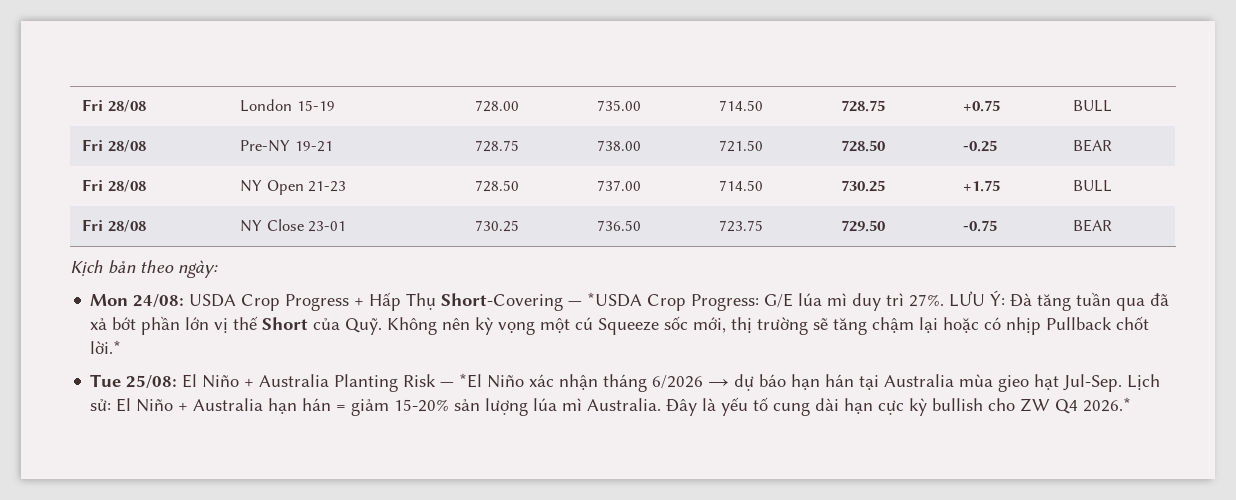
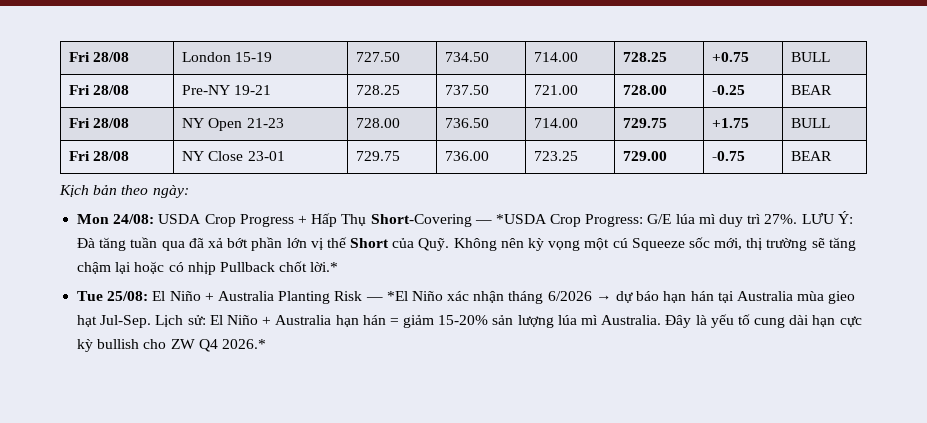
- Fri 28/08 | London 15-19 | 728.00 | 735.00 | 714.50 | 728.75 | +0.75 | BULL
+ Fri 28/08 | London 15-19 | 727.50 | 734.50 | 714.00 | 728.25 | +0.75 | BULL
- Fri 28/08 | Pre-NY 19-21 | 728.75 | 738.00 | 721.50 | 728.50 | -0.25 | BEAR
+ Fri 28/08 | Pre-NY 19-21 | 728.25 | 737.50 | 721.00 | 728.00 | -0.25 | BEAR
- Fri 28/08 | NY Open 21-23 | 728.50 | 737.00 | 714.50 | 730.25 | +1.75 | BULL
+ Fri 28/08 | NY Open 21-23 | 728.00 | 736.50 | 714.00 | 729.75 | +1.75 | BULL
- Fri 28/08 | NY Close 23-01 | 730.25 | 736.50 | 723.75 | 729.50 | -0.75 | BEAR
+ Fri 28/08 | NY Close 23-01 | 729.75 | 736.00 | 723.25 | 729.00 | -0.75 | BEAR

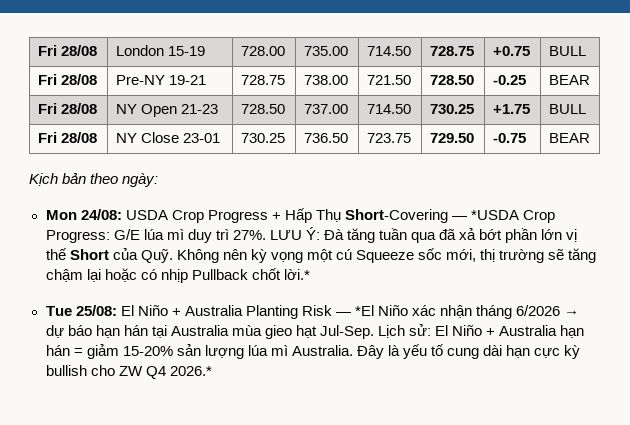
- Fri 28/08 | London 15-19 | 727.50 | 734.50 | 714.00 | 728.25 | +0.75 | BULL
+ Fri 28/08 | London 15-19 | 728.00 | 735.00 | 714.50 | 728.75 | +0.75 | BULL
- Fri 28/08 | Pre-NY 19-21 | 728.25 | 737.50 | 721.00 | 728.00 | -0.25 | BEAR
+ Fri 28/08 | Pre-NY 19-21 | 728.75 | 738.00 | 721.50 | 728.50 | -0.25 | BEAR
- Fri 28/08 | NY Open 21-23 | 728.00 | 736.50 | 714.00 | 729.75 | +1.75 | BULL
+ Fri 28/08 | NY Open 21-23 | 728.50 | 737.00 | 714.50 | 730.25 | +1.75 | BULL
- Fri 28/08 | NY Close 23-01 | 729.75 | 736.00 | 723.25 | 729.00 | -0.75 | BEAR
+ Fri 28/08 | NY Close 23-01 | 730.25 | 736.50 | 723.75 | 729.50 | -0.75 | BEAR

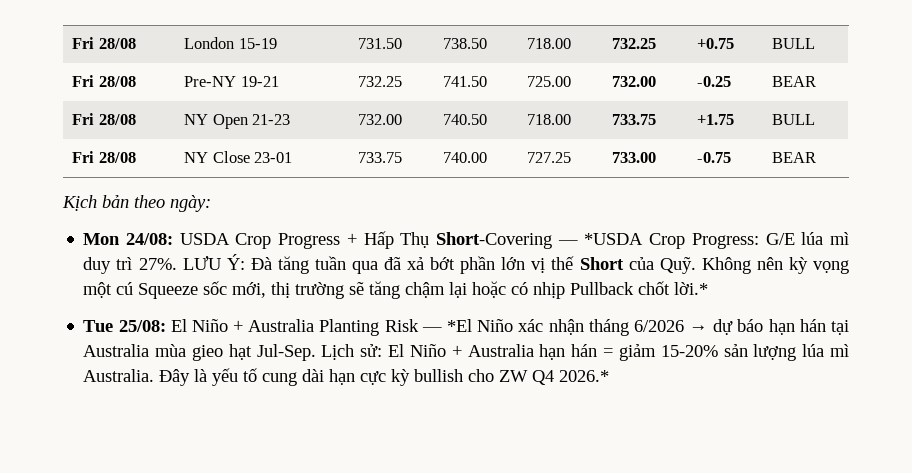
- Fri 28/08 | London 15-19 | 728.00 | 735.00 | 714.50 | 728.75 | +0.75 | BULL
+ Fri 28/08 | London 15-19 | 731.50 | 738.50 | 718.00 | 732.25 | +0.75 | BULL
- Fri 28/08 | Pre-NY 19-21 | 728.75 | 738.00 | 721.50 | 728.50 | -0.25 | BEAR
+ Fri 28/08 | Pre-NY 19-21 | 732.25 | 741.50 | 725.00 | 732.00 | -0.25 | BEAR
- Fri 28/08 | NY Open 21-23 | 728.50 | 737.00 | 714.50 | 730.25 | +1.75 | BULL
+ Fri 28/08 | NY Open 21-23 | 732.00 | 740.50 | 718.00 | 733.75 | +1.75 | BULL
- Fri 28/08 | NY Close 23-01 | 730.25 | 736.50 | 723.75 | 729.50 | -0.75 | BEAR
+ Fri 28/08 | NY Close 23-01 | 733.75 | 740.00 | 727.25 | 733.00 | -0.75 | BEAR

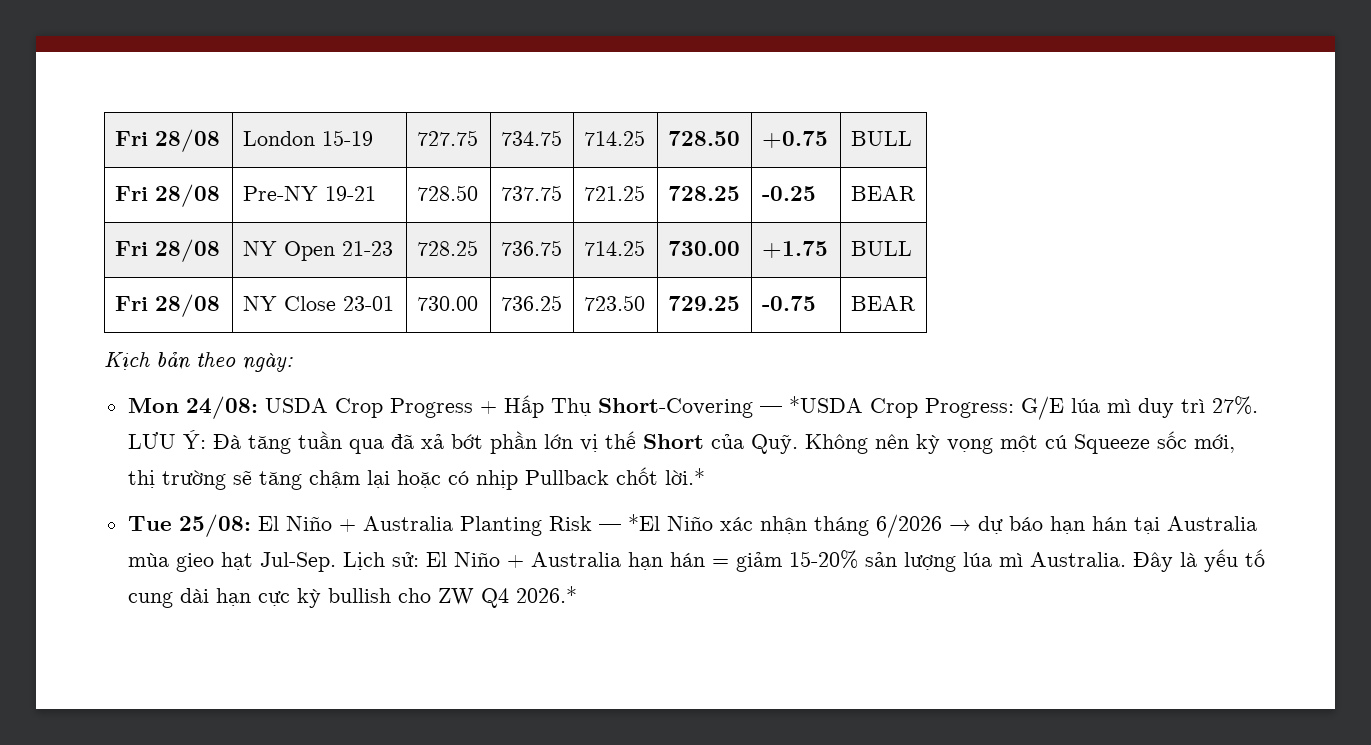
- Fri 28/08 | London 15-19 | 731.50 | 738.50 | 718.00 | 732.25 | +0.75 | BULL
+ Fri 28/08 | London 15-19 | 727.75 | 734.75 | 714.25 | 728.50 | +0.75 | BULL
- Fri 28/08 | Pre-NY 19-21 | 732.25 | 741.50 | 725.00 | 732.00 | -0.25 | BEAR
+ Fri 28/08 | Pre-NY 19-21 | 728.50 | 737.75 | 721.25 | 728.25 | -0.25 | BEAR
- Fri 28/08 | NY Open 21-23 | 732.00 | 740.50 | 718.00 | 733.75 | +1.75 | BULL
+ Fri 28/08 | NY Open 21-23 | 728.25 | 736.75 | 714.25 | 730.00 | +1.75 | BULL
- Fri 28/08 | NY Close 23-01 | 733.75 | 740.00 | 727.25 | 733.00 | -0.75 | BEAR
+ Fri 28/08 | NY Close 23-01 | 730.00 | 736.25 | 723.50 | 729.25 | -0.75 | BEAR

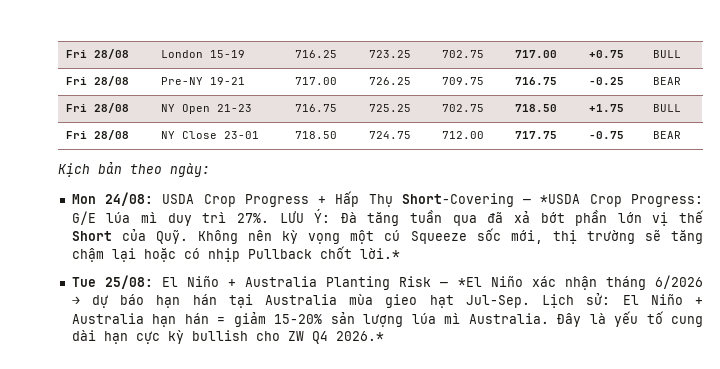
- Fri 28/08 | London 15-19 | 727.75 | 734.75 | 714.25 | 728.50 | +0.75 | BULL
+ Fri 28/08 | London 15-19 | 716.25 | 723.25 | 702.75 | 717.00 | +0.75 | BULL
- Fri 28/08 | Pre-NY 19-21 | 728.50 | 737.75 | 721.25 | 728.25 | -0.25 | BEAR
+ Fri 28/08 | Pre-NY 19-21 | 717.00 | 726.25 | 709.75 | 716.75 | -0.25 | BEAR
- Fri 28/08 | NY Open 21-23 | 728.25 | 736.75 | 714.25 | 730.00 | +1.75 | BULL
+ Fri 28/08 | NY Open 21-23 | 716.75 | 725.25 | 702.75 | 718.50 | +1.75 | BULL
- Fri 28/08 | NY Close 23-01 | 730.00 | 736.25 | 723.50 | 729.25 | -0.75 | BEAR
+ Fri 28/08 | NY Close 23-01 | 718.50 | 724.75 | 712.00 | 717.75 | -0.75 | BEAR

